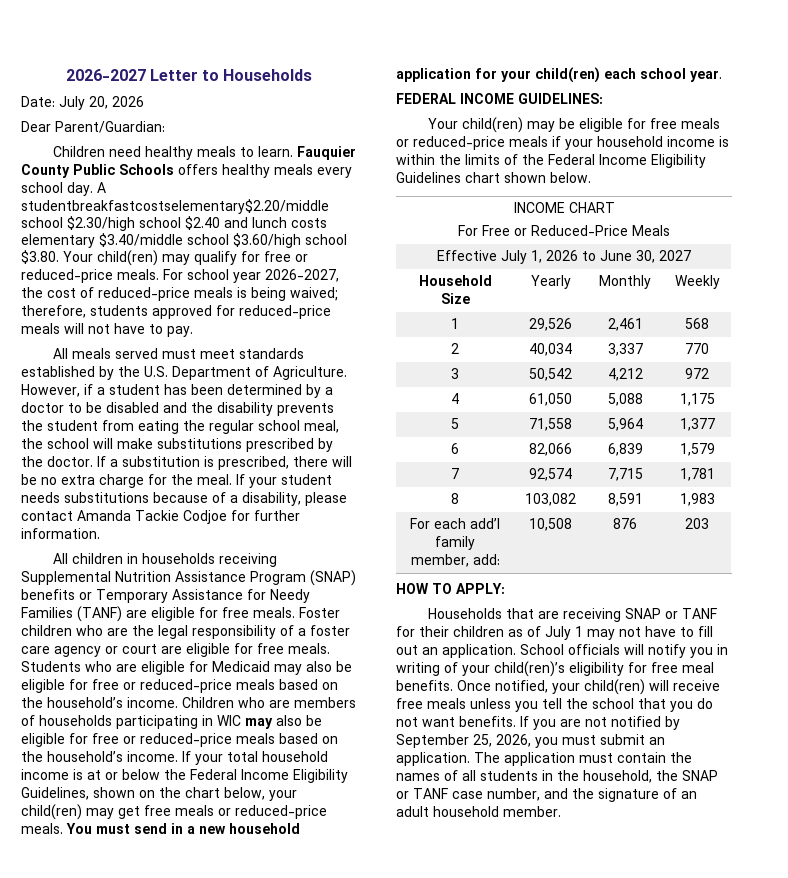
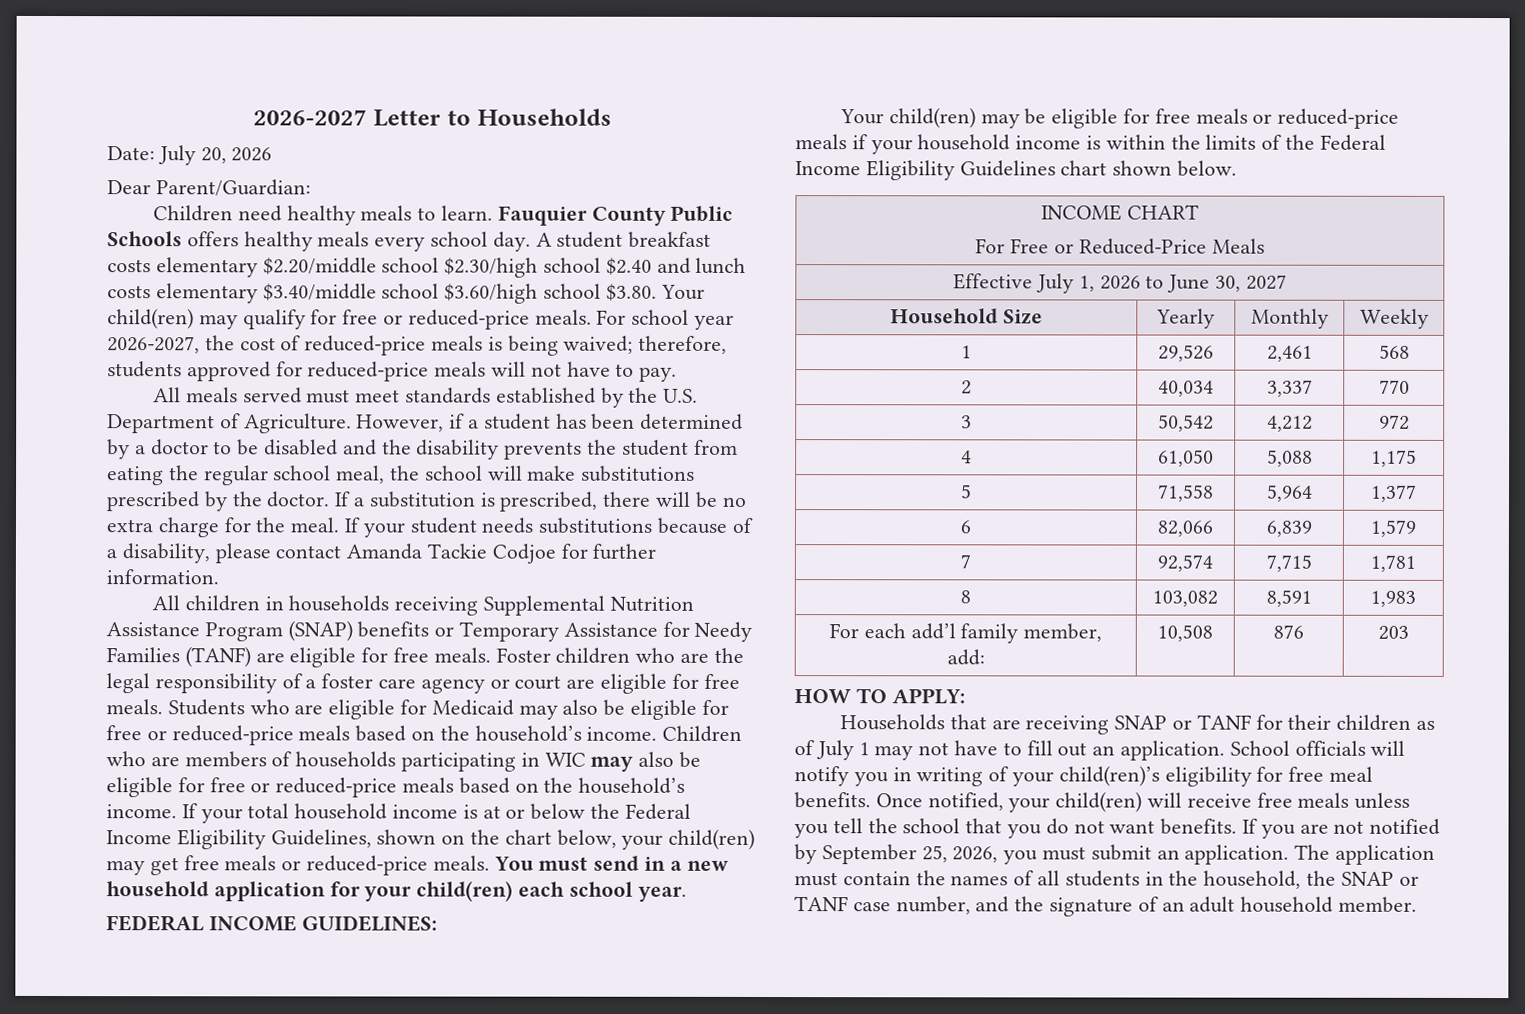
- A studentbreakfastcostselementary$2.20/middle school $2.30/high school $2.40 and lunch costs elementary $3.40/middle school $3.60/high school $3.80. Your child(ren) may qualify for free or reduced-price meals.
+ A student breakfast costs elementary $2.20/middle school $2.30/high school $2.40 and lunch costs elementary $3.40/middle school $3.60/high school $3.80. Your child(ren) may qualify for free or reduced-price meals.

